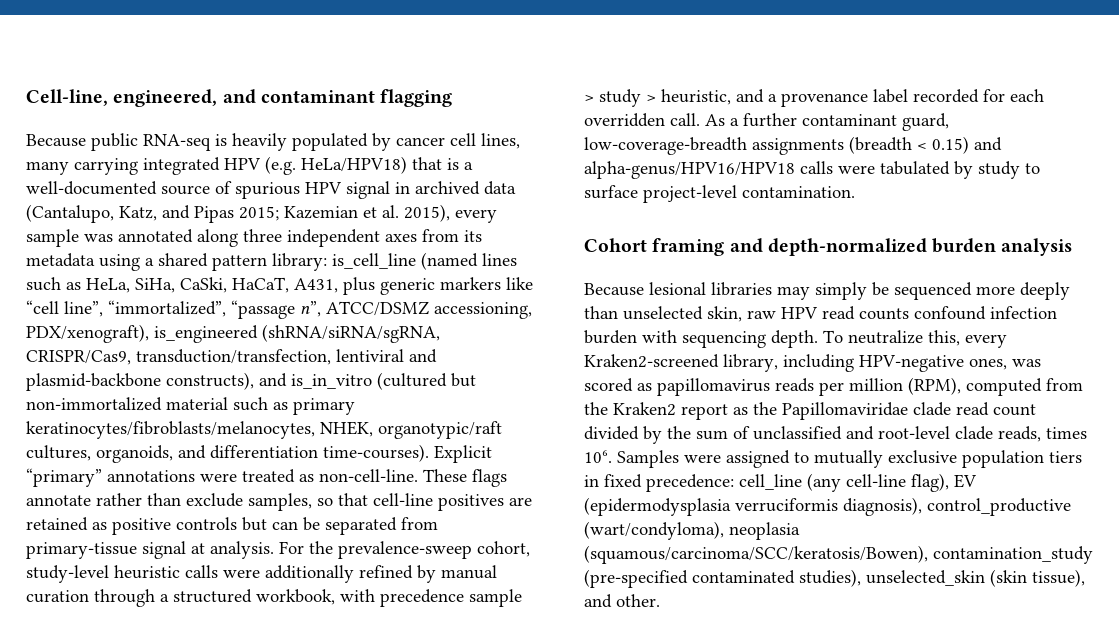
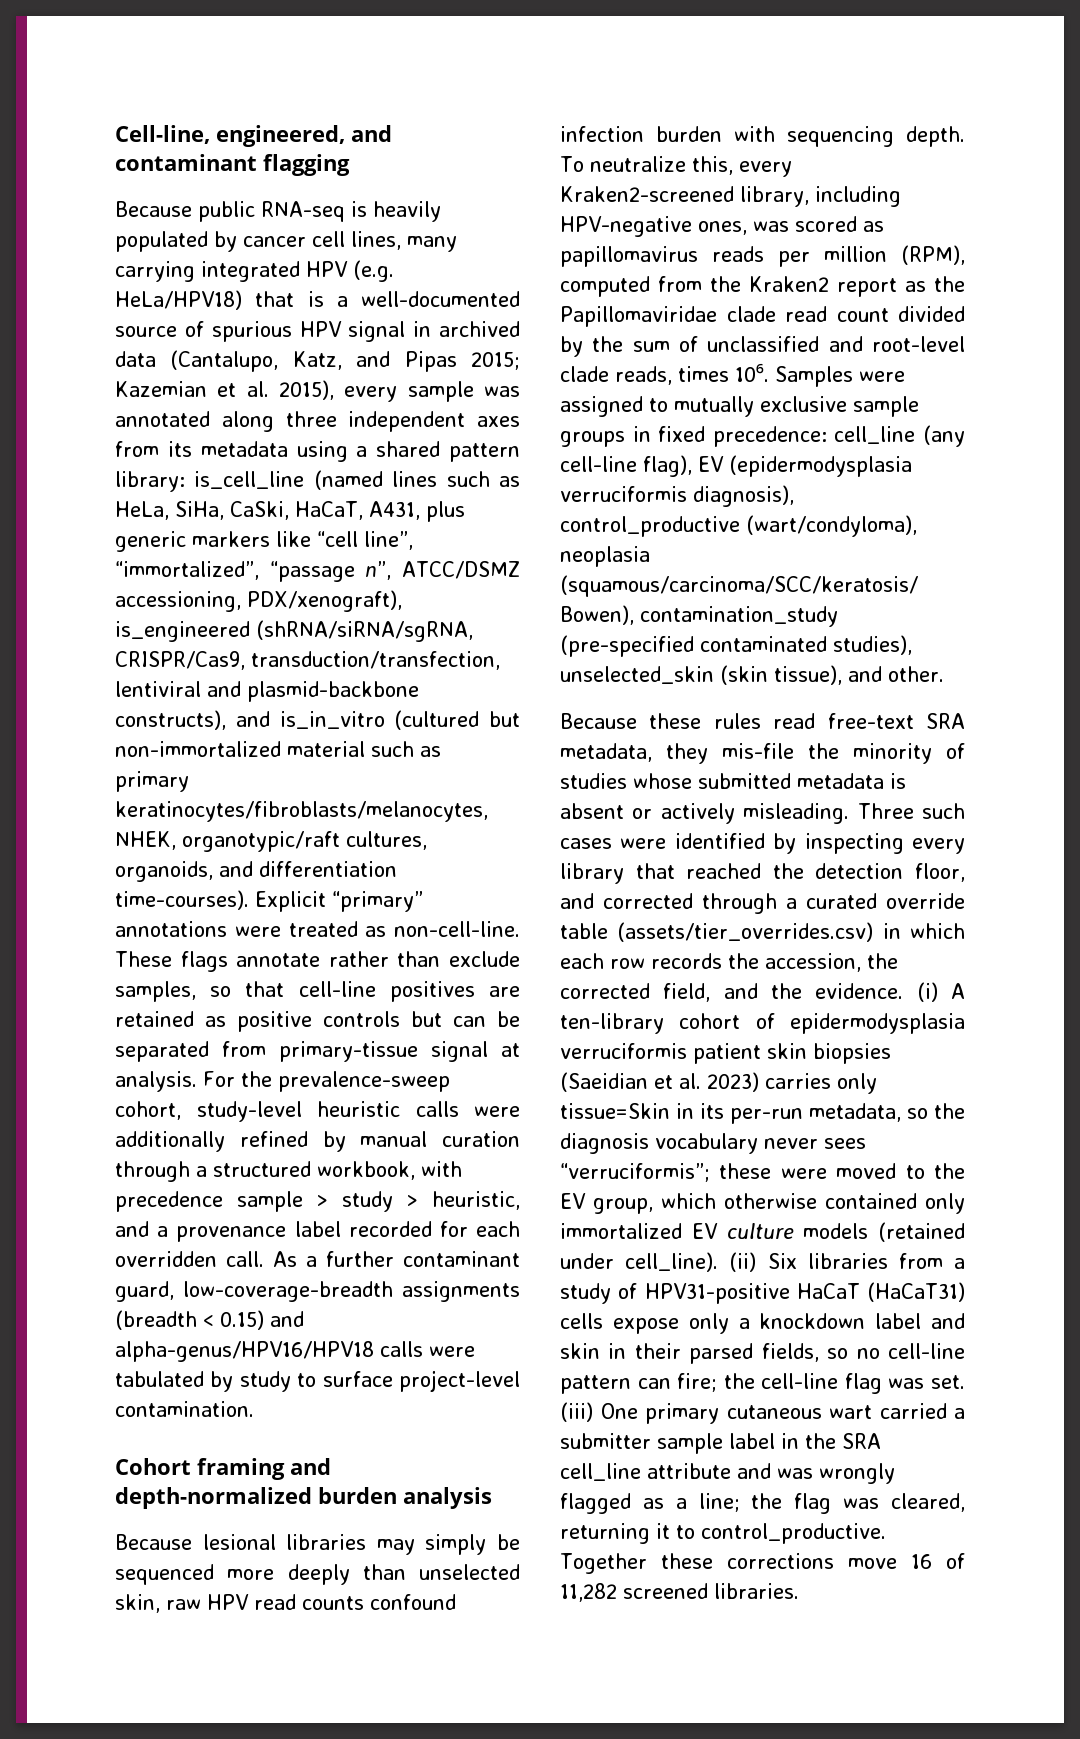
- To neutralize this, every Kraken2-screened library, including HPV-negative ones, was scored as papillomavirus reads per million (RPM), computed from the Kraken2 report as the Papillomaviridae clade read count divided by the sum of unclassified and root-level clade reads, times 10⁶. Samples were assigned to mutually exclusive population tiers in fixed precedence:
+ To neutralize this, every Kraken2-screened library, including HPV-negative ones, was scored as papillomavirus reads per million (RPM), computed from the Kraken2 report as the Papillomaviridae clade read count divided by the sum of unclassified and root-level clade reads, times 10⁶. Samples were assigned to mutually exclusive sample groups in fixed precedence:
+ Because these rules read free-text SRA metadata, they mis-file the minority of studies whose submitted metadata is absent or actively misleading. Three such cases were identified by inspecting every library that reached the detection floor, and corrected through a curated override table (assets/tier_overrides.csv) in which each row records the accession, the corrected field, and the evidence. (i) A ten-library cohort of epidermodysplasia verruciformis patient skin biopsies (Saeidian et al. 2023) carries only tissue=Skin in its per-run metadata, so the diagnosis vocabulary never sees “verruciformis”; these were moved to the EV group, which otherwise contained only immortalized EV culture models (retained under cell_line). (ii) Six libraries from a study of HPV31-positive HaCaT (HaCaT31) cells expose only a knockdown label and skin in their parsed fields, so no cell-line pattern can fire; the cell-line flag was set. (iii) One primary cutaneous wart carried a submitter sample label in the SRA cell_line attribute and was wrongly flagged as a line; the flag was cleared, returning it to control_productive. Together these corrections move 16 of 11,282 screened libraries.

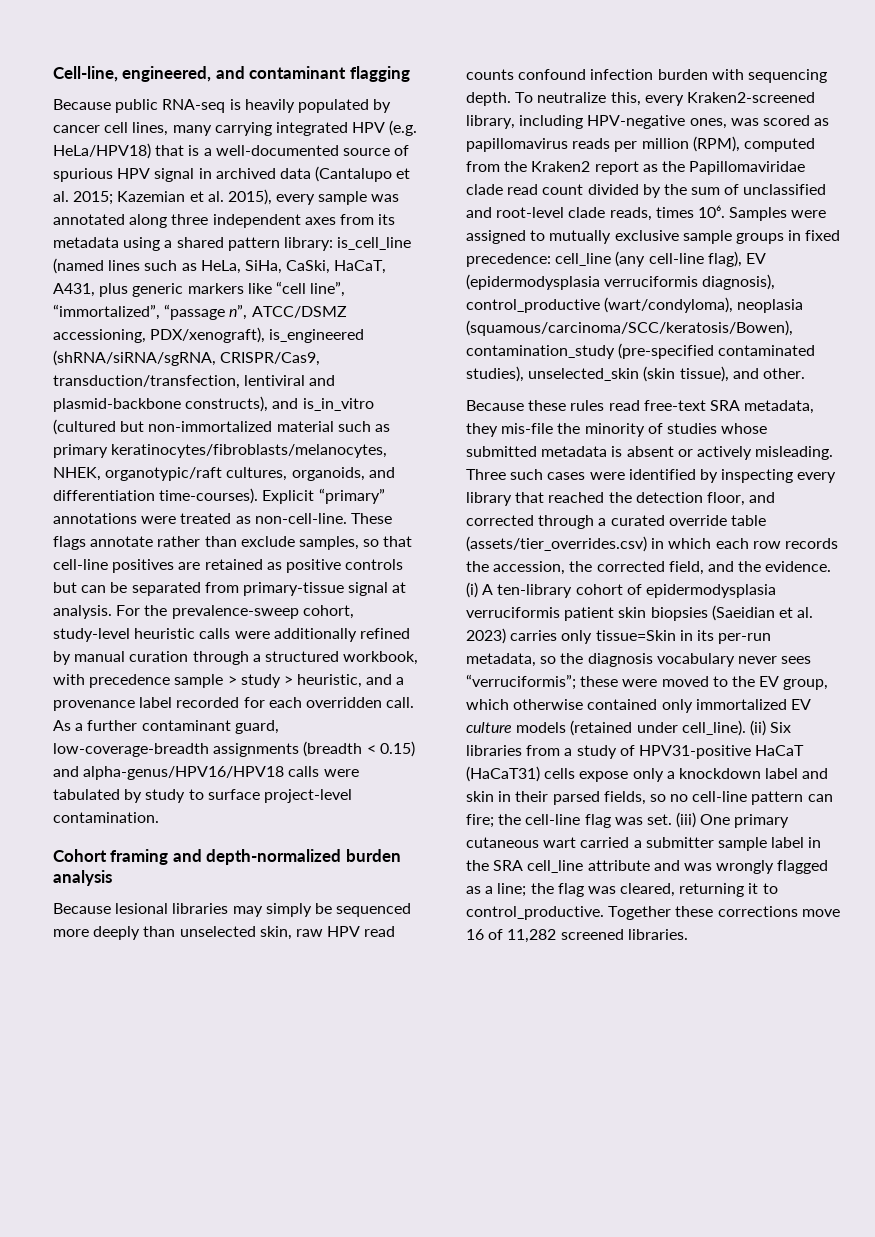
- Because public RNA-seq is heavily populated by cancer cell lines, many carrying integrated HPV (e.g. HeLa/HPV18) that is a well-documented source of spurious HPV signal in archived data (Cantalupo, Katz, and Pipas 2015;
+ Because public RNA-seq is heavily populated by cancer cell lines, many carrying integrated HPV (e.g. HeLa/HPV18) that is a well-documented source of spurious HPV signal in archived data (Cantalupo et al. 2015;

